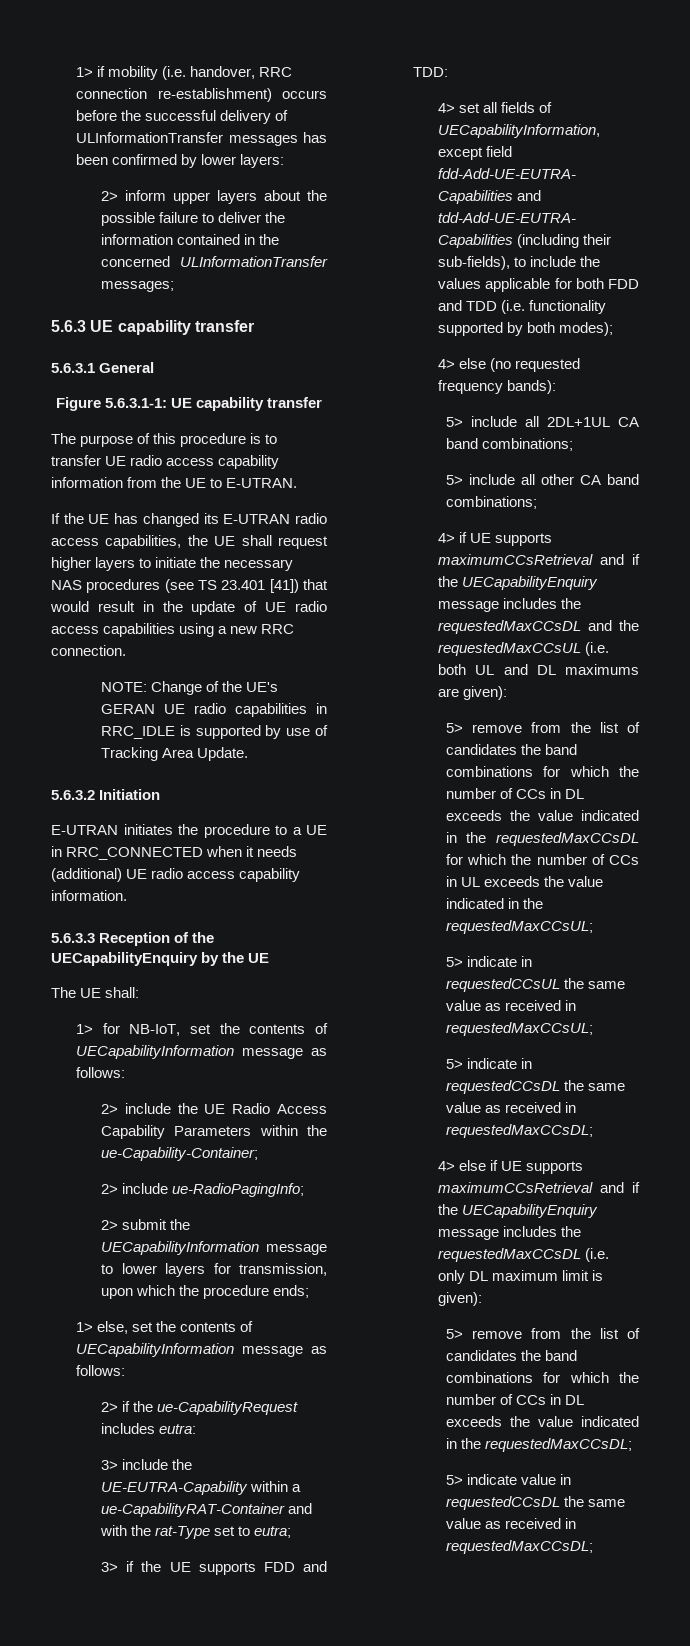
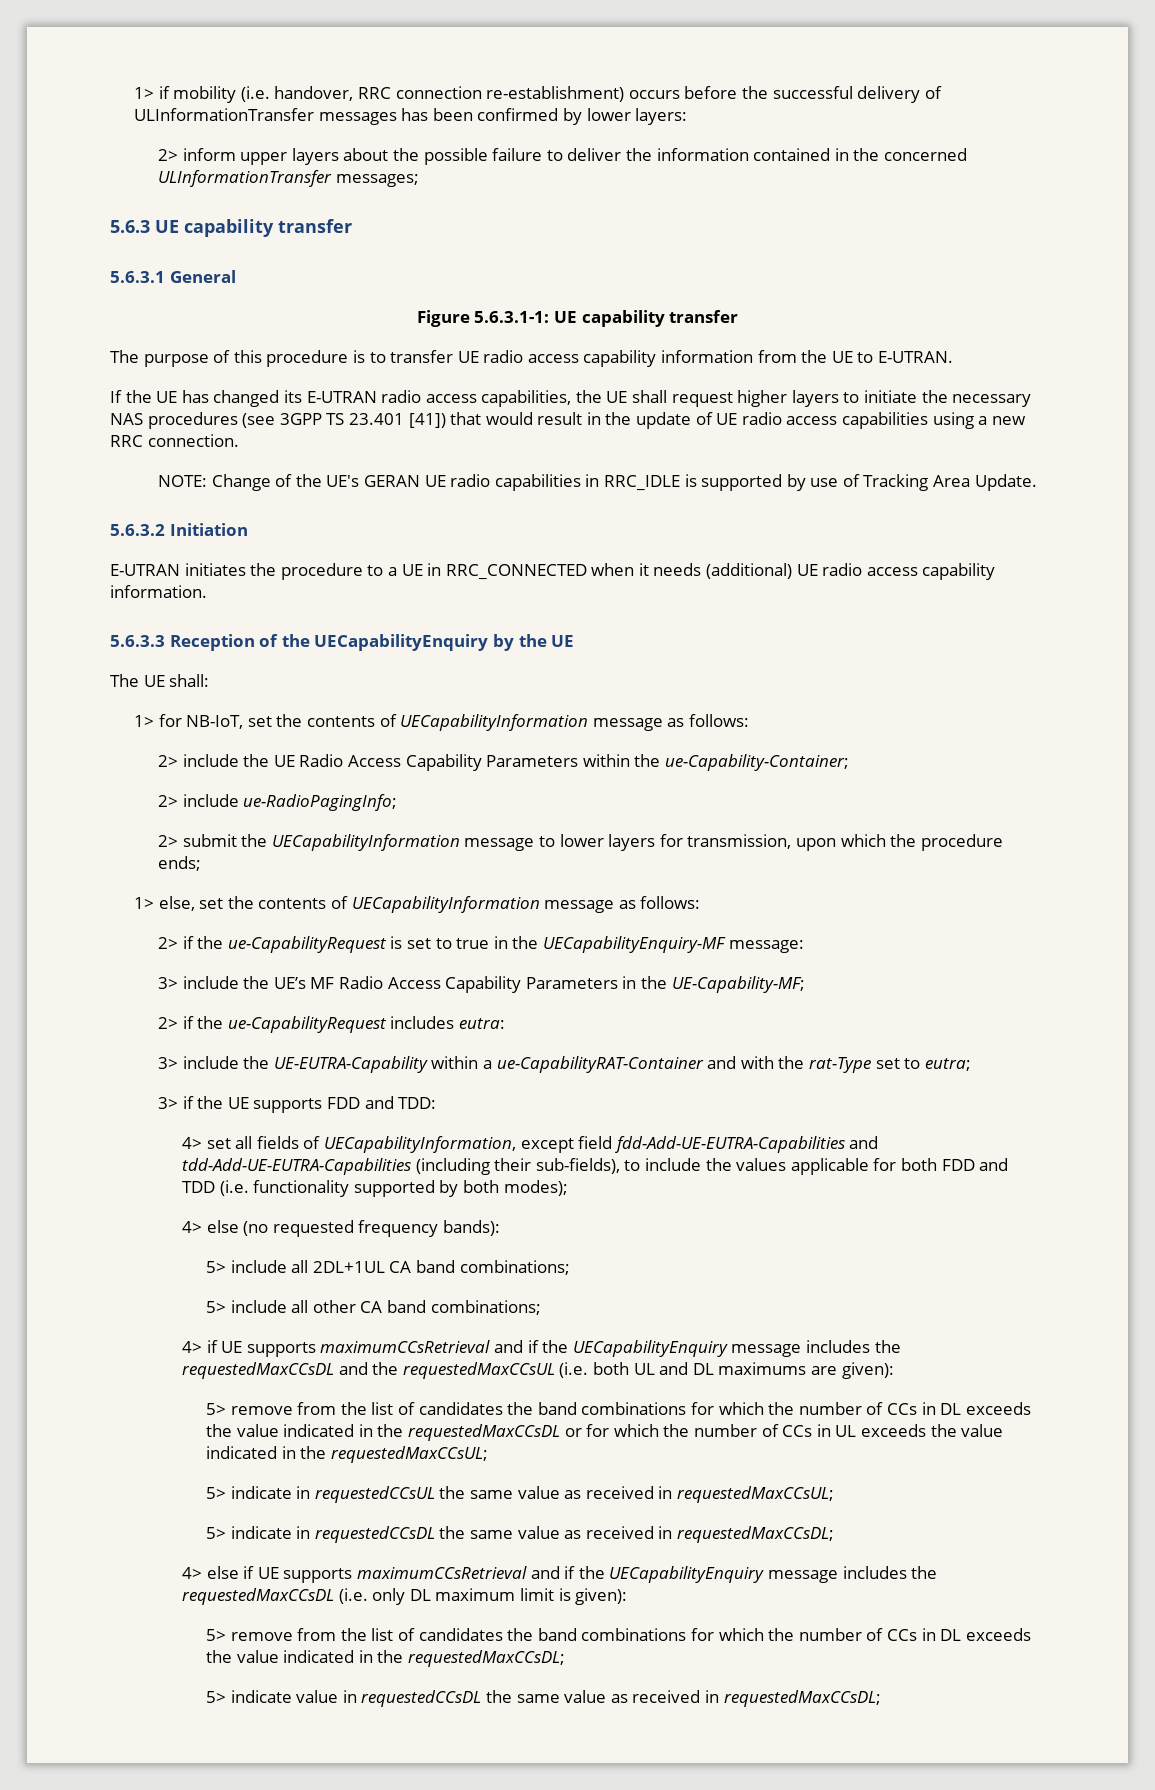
- If the UE has changed its E-UTRAN radio access capabilities, the UE shall request higher layers to initiate the necessary NAS procedures (see TS 23.401 [41]) that would result in the update of UE radio access capabilities using a new RRC connection.
+ If the UE has changed its E-UTRAN radio access capabilities, the UE shall request higher layers to initiate the necessary NAS procedures (see 3GPP TS 23.401 [41]) that would result in the update of UE radio access capabilities using a new RRC connection.
+ 2> if the ue-CapabilityRequest is set to true in the UECapabilityEnquiry-MF message:
+ 3> include the UE’s MF Radio Access Capability Parameters in the UE-Capability-MF;
- 5> remove from the list of candidates the band combinations for which the number of CCs in DL exceeds the value indicated in the requestedMaxCCsDL for which the number of CCs in UL exceeds the value indicated in the requestedMaxCCsUL;
+ 5> remove from the list of candidates the band combinations for which the number of CCs in DL exceeds the value indicated in the requestedMaxCCsDL or for which the number of CCs in UL exceeds the value indicated in the requestedMaxCCsUL;

